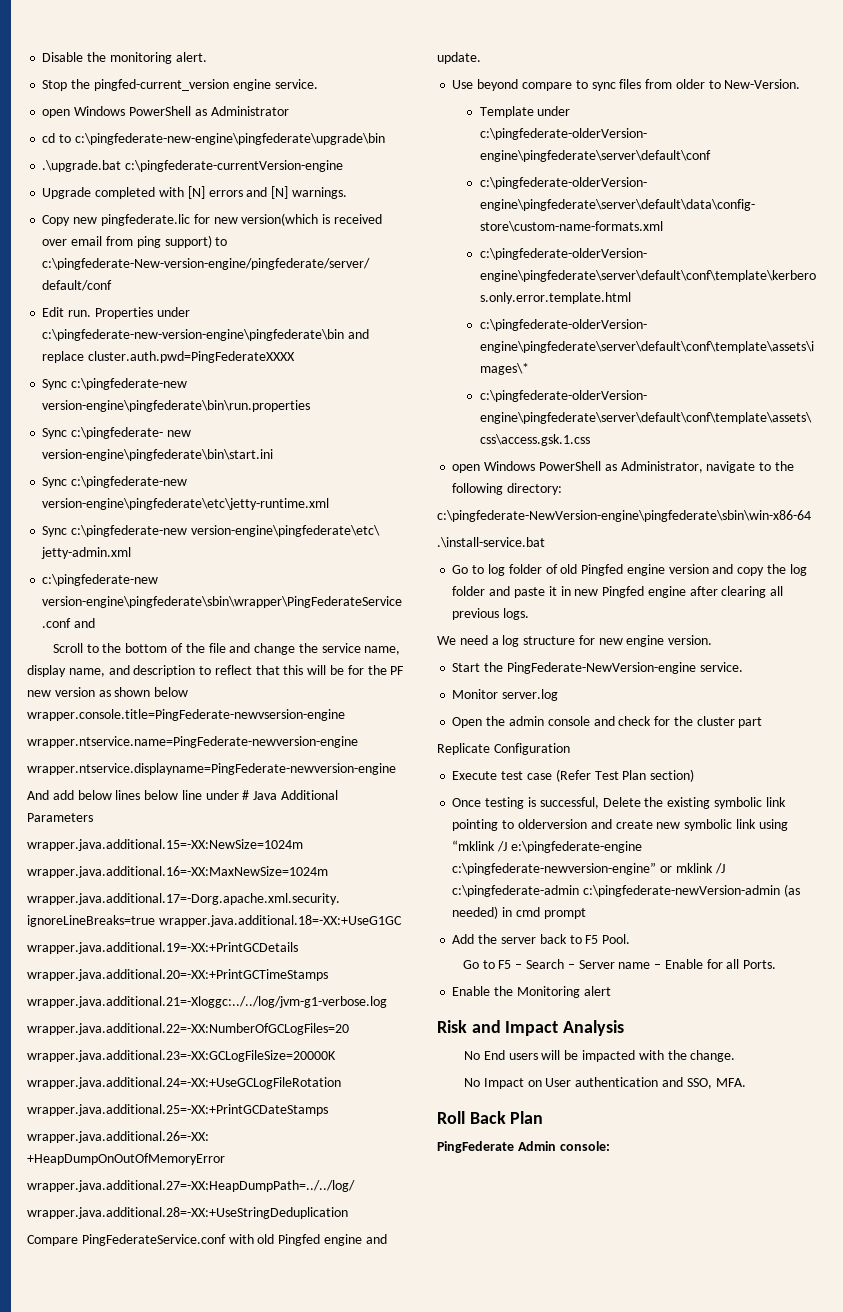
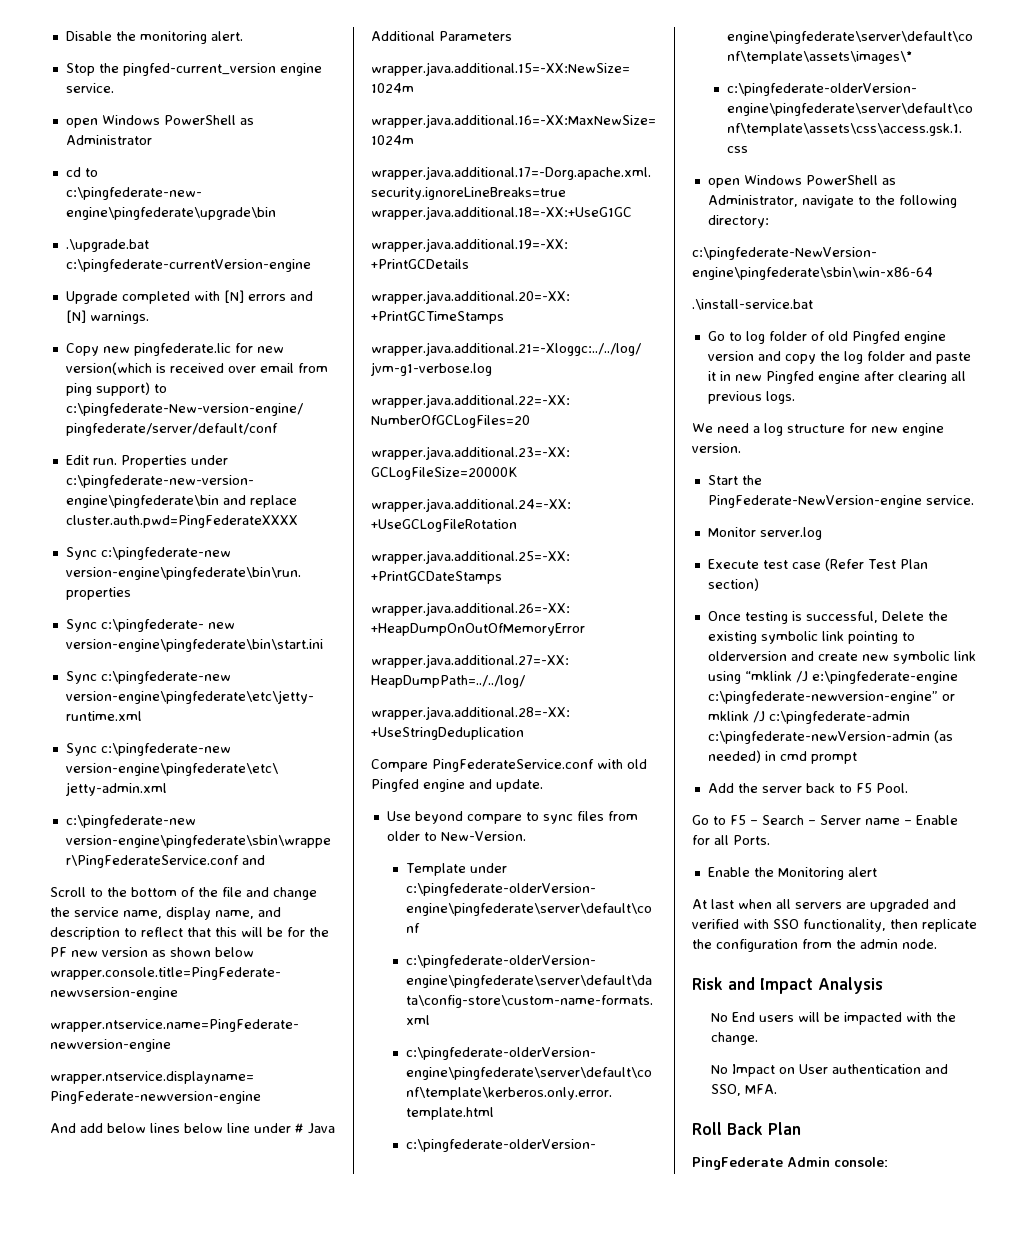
- Open the admin console and check for the cluster part
- Replicate Configuration
+ At last when all servers are upgraded and verified with SSO functionality, then replicate the configuration from the admin node.

